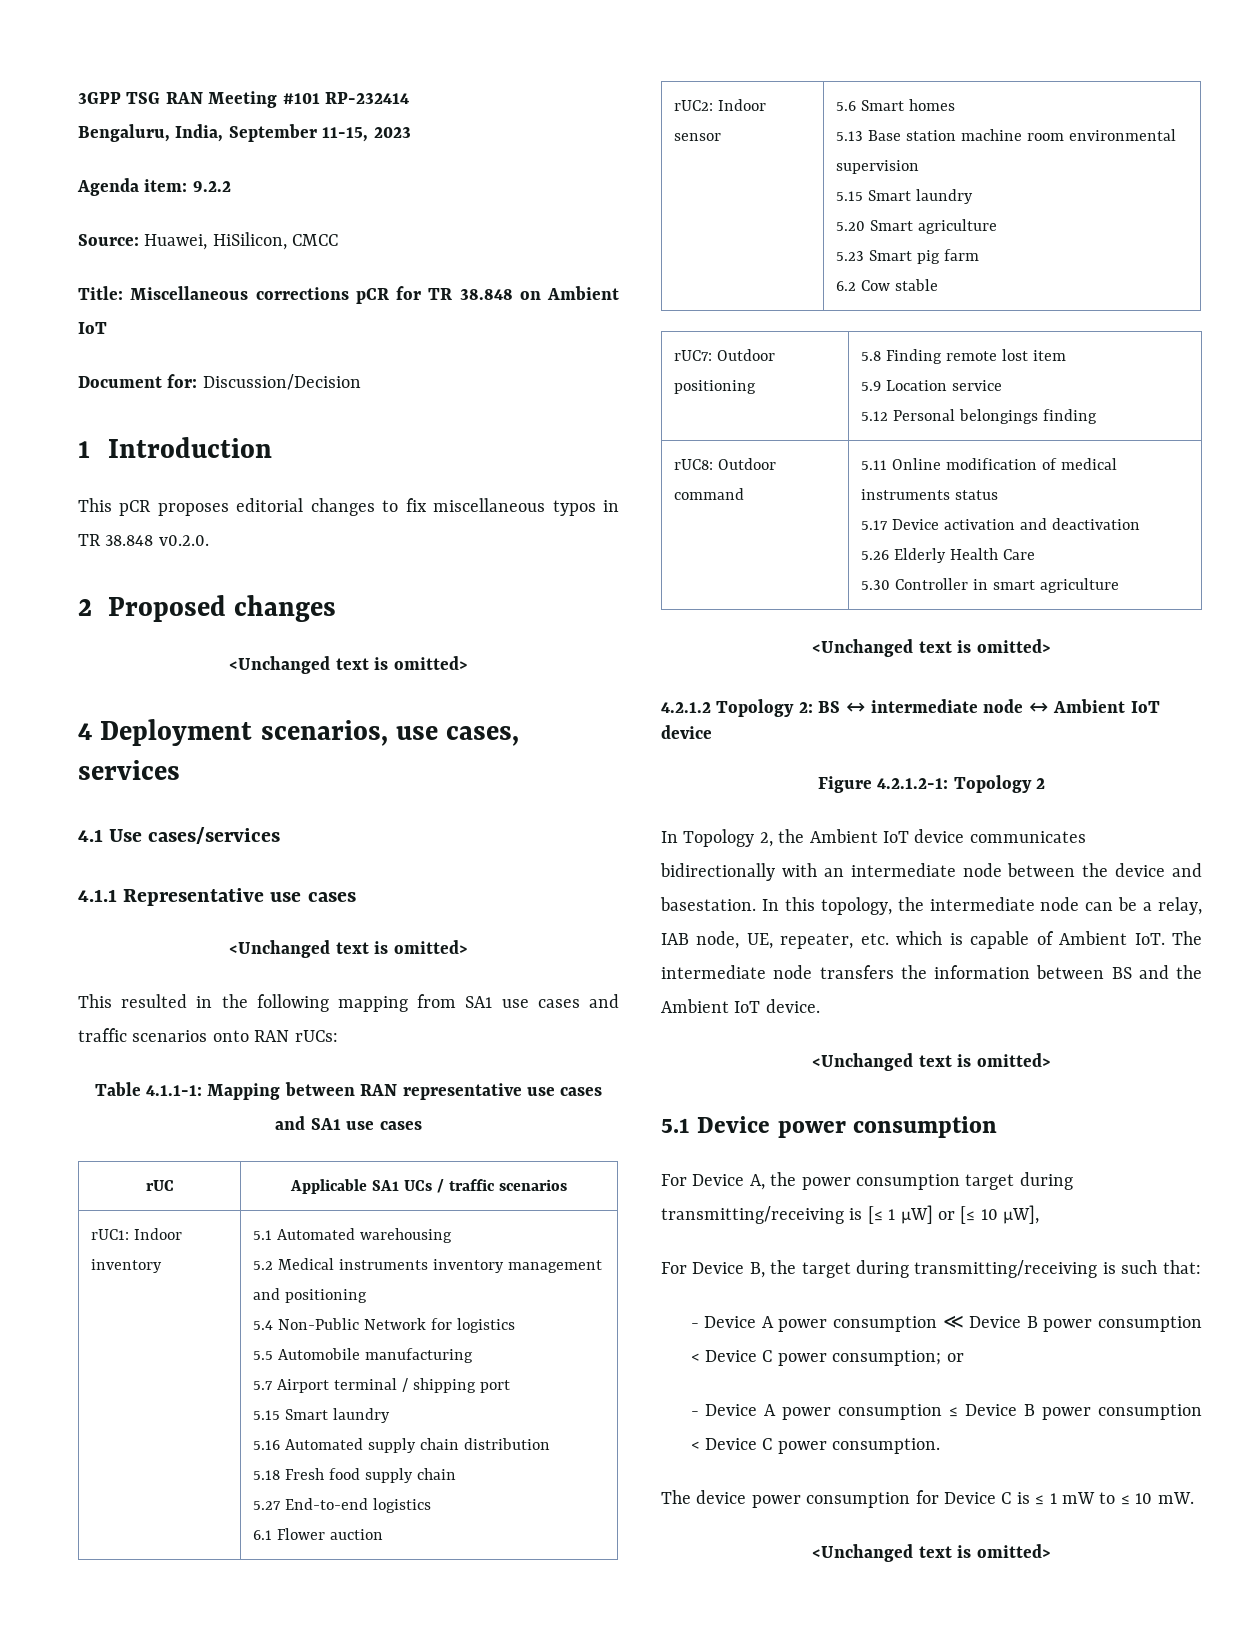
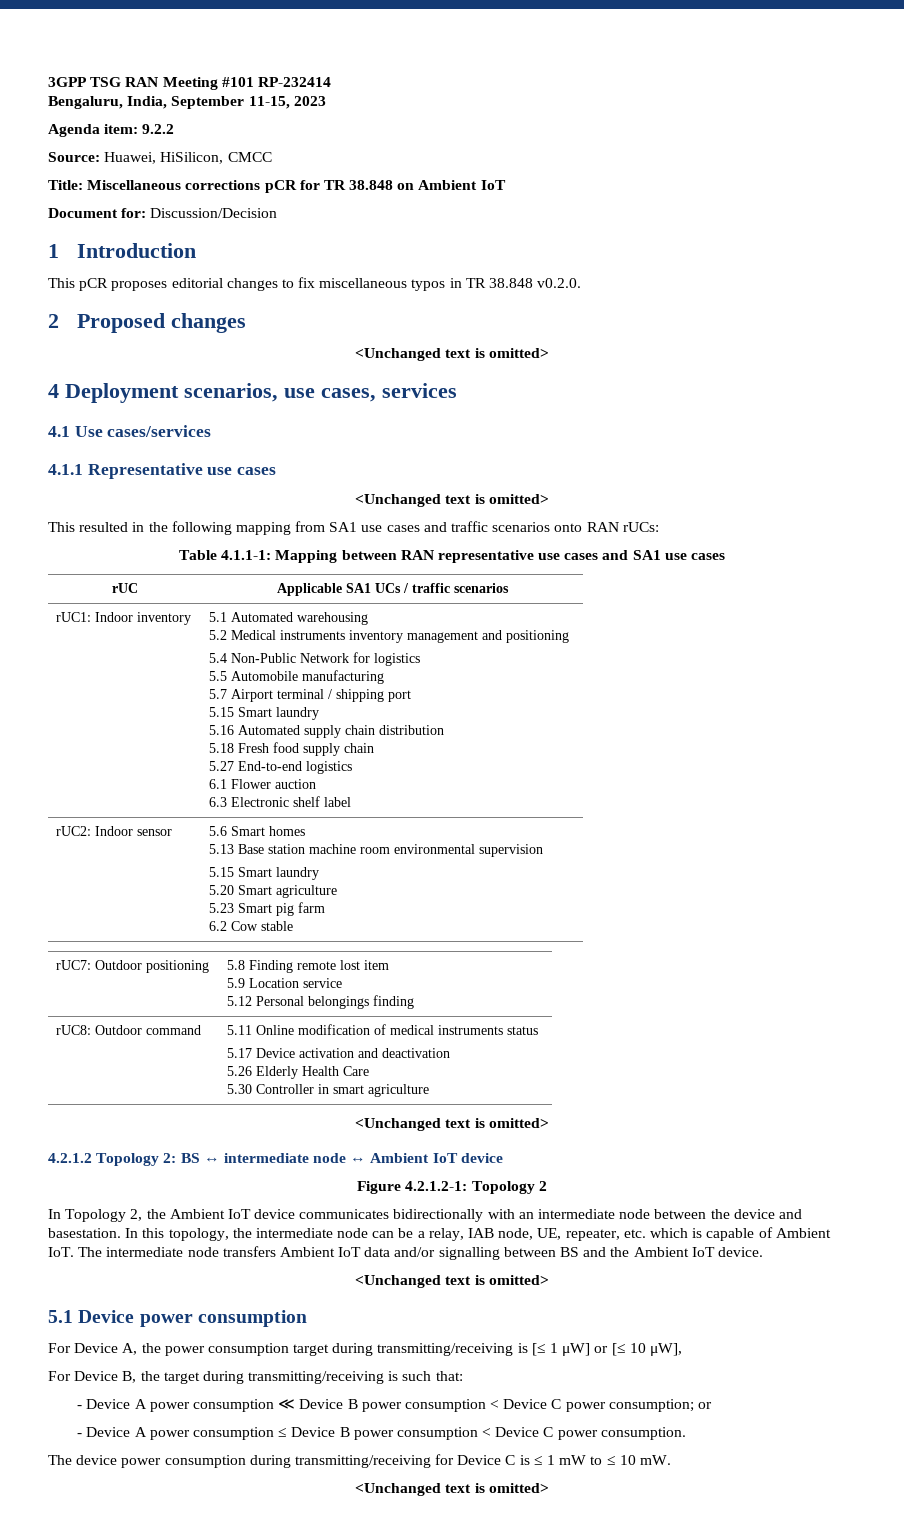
+ 6.3 Electronic shelf label
- In this topology, the intermediate node can be a relay, IAB node, UE, repeater, etc. which is capable of Ambient IoT. The intermediate node transfers the information between BS and the Ambient IoT device.
+ In this topology, the intermediate node can be a relay, IAB node, UE, repeater, etc. which is capable of Ambient IoT. The intermediate node transfers Ambient IoT data and/or signalling between BS and the Ambient IoT device.
- The device power consumption for Device C is ≤ 1 mW to ≤ 10 mW.
+ The device power consumption during transmitting/receiving for Device C is ≤ 1 mW to ≤ 10 mW.

